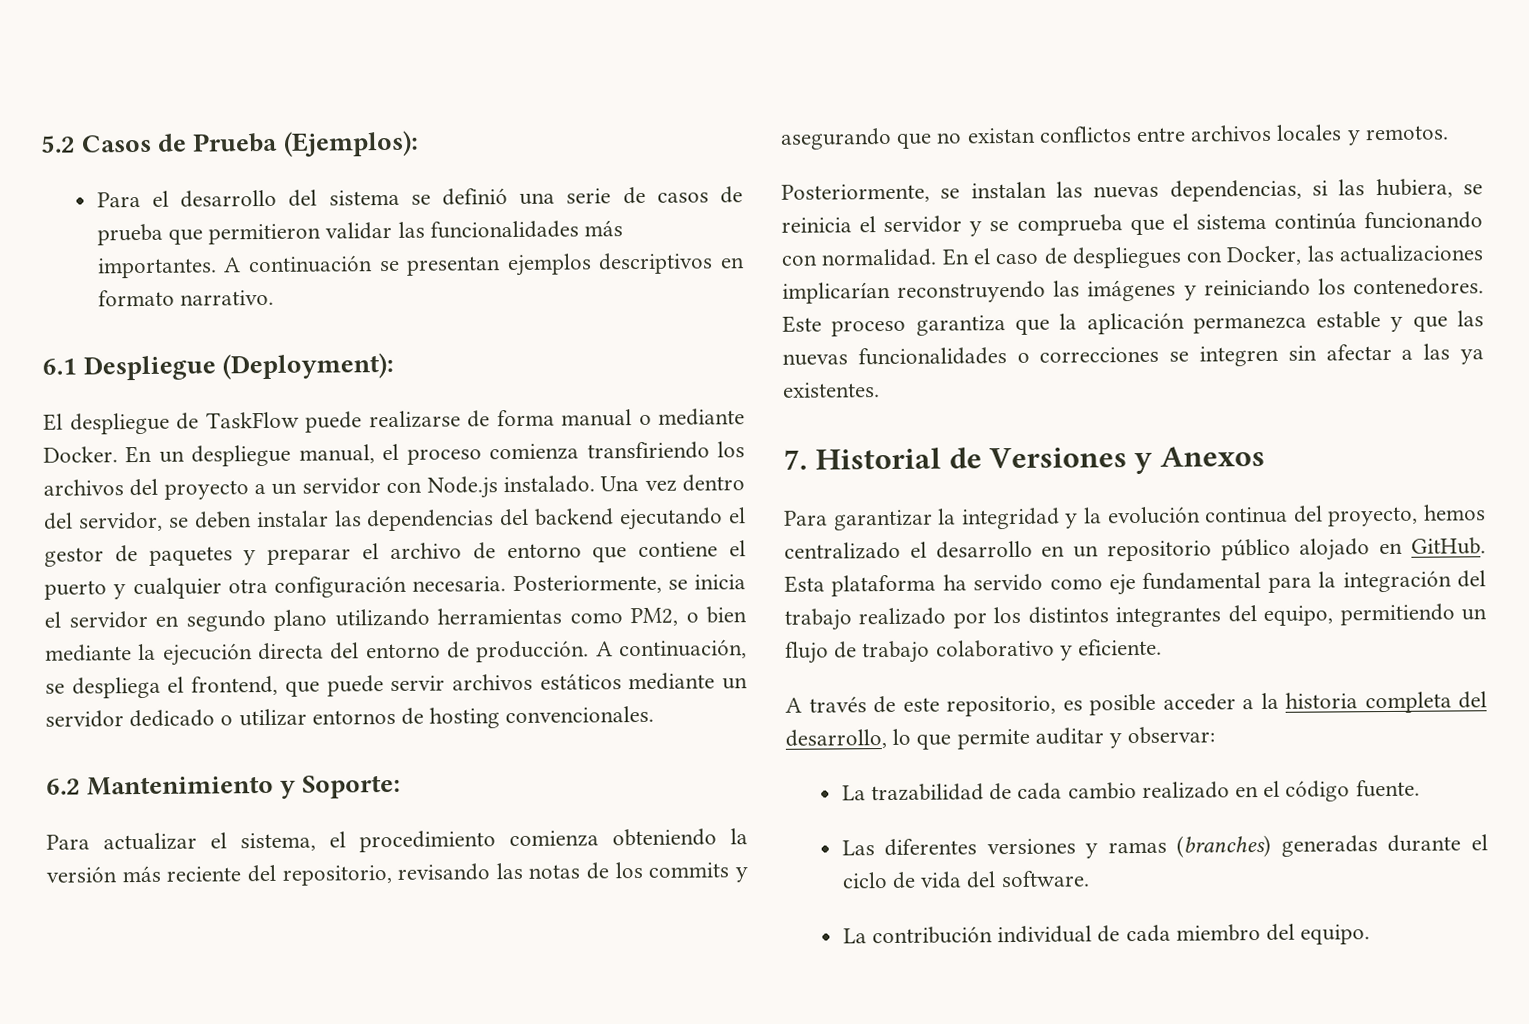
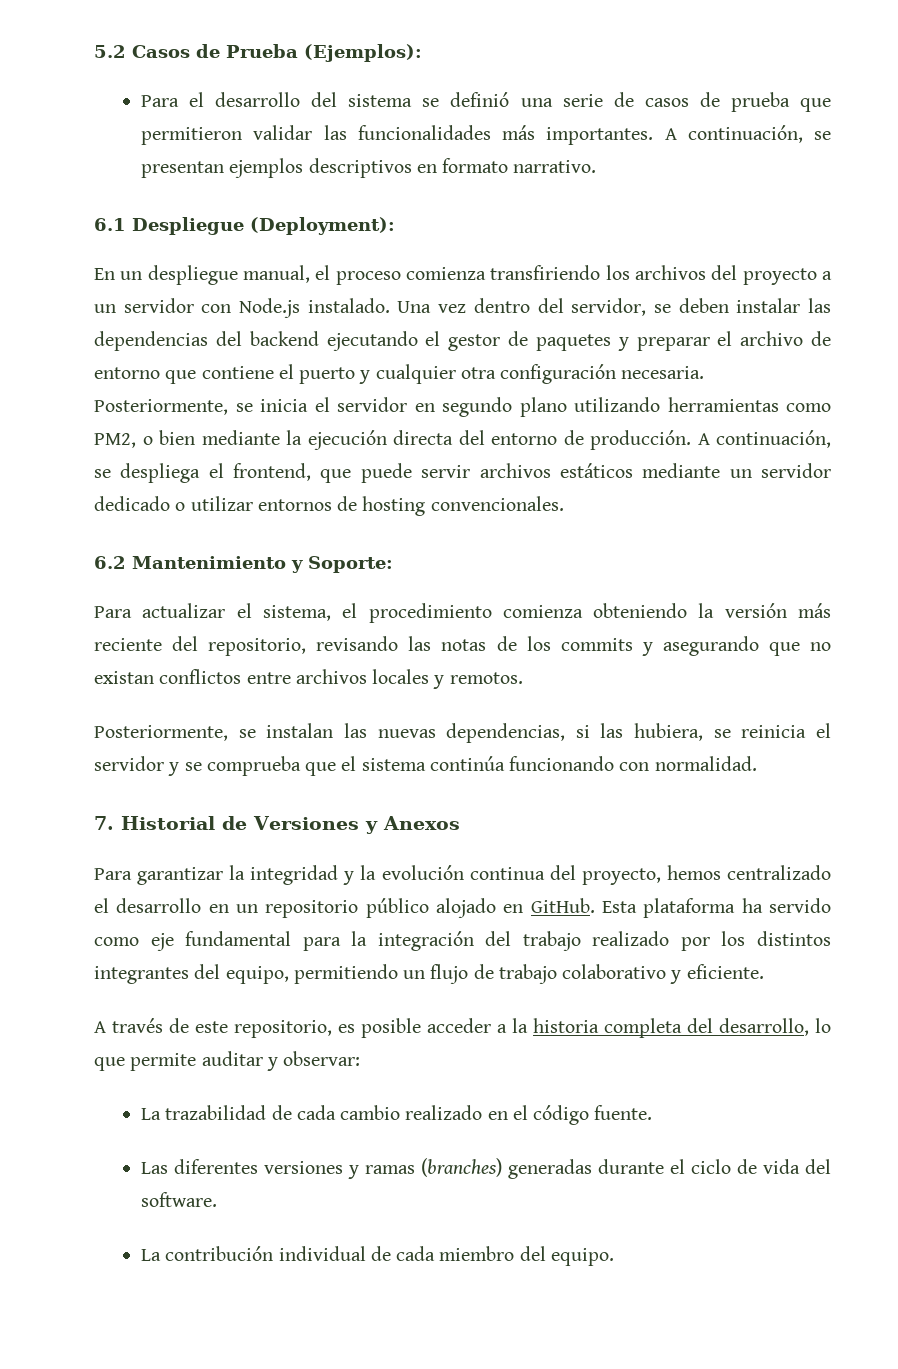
- A continuación se presentan ejemplos descriptivos en formato narrativo.
+ A continuación, se presentan ejemplos descriptivos en formato narrativo.
- El despliegue de TaskFlow puede realizarse de forma manual o mediante Docker.
- En el caso de despliegues con Docker, las actualizaciones implicarían reconstruyendo las imágenes y reiniciando los contenedores. Este proceso garantiza que la aplicación permanezca estable y que las nuevas funcionalidades o correcciones se integren sin afectar a las ya existentes.

